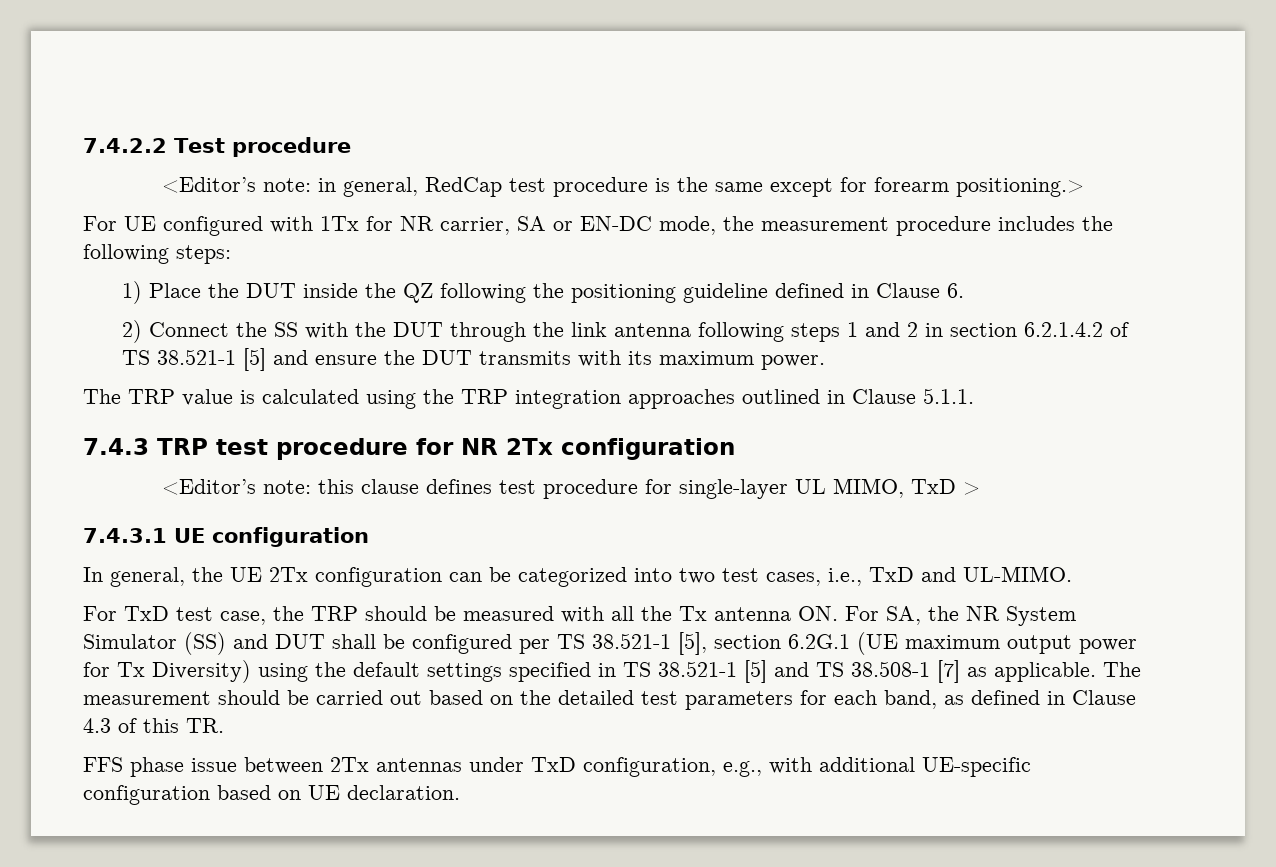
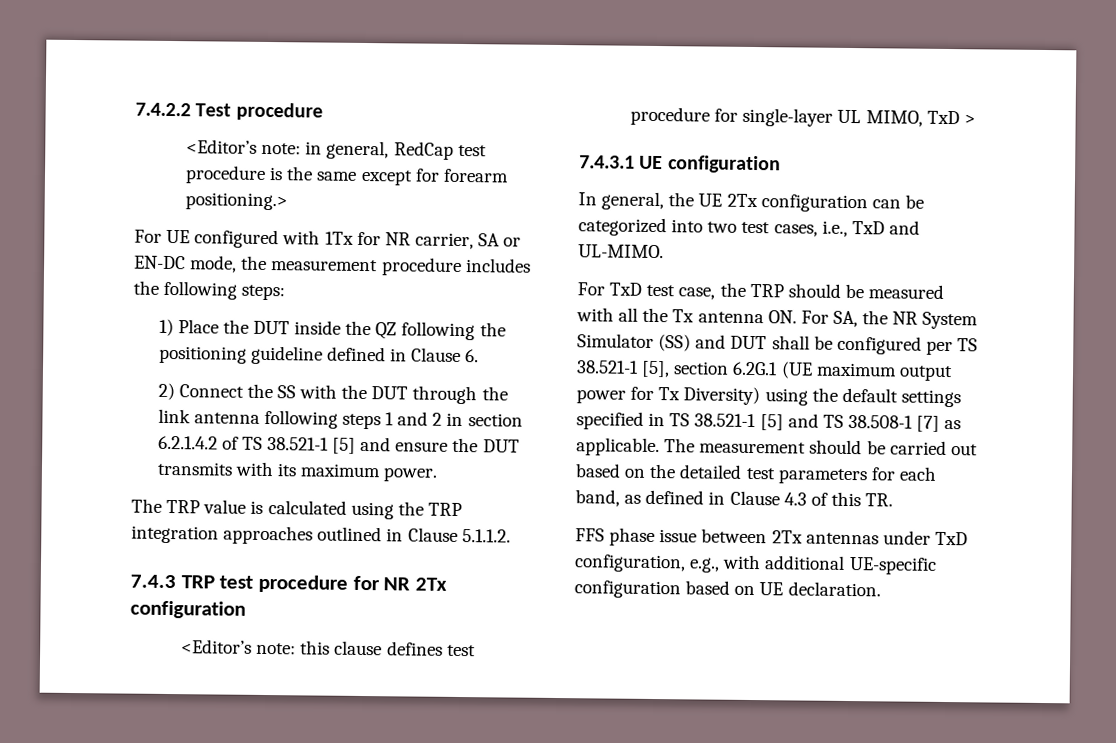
- The TRP value is calculated using the TRP integration approaches outlined in Clause 5.1.1.
+ The TRP value is calculated using the TRP integration approaches outlined in Clause 5.1.1.2.

